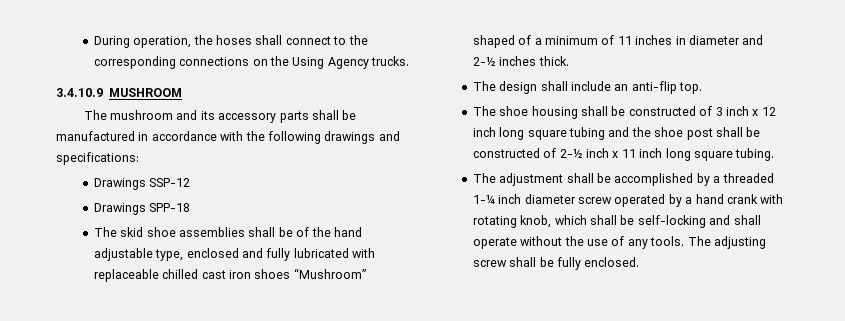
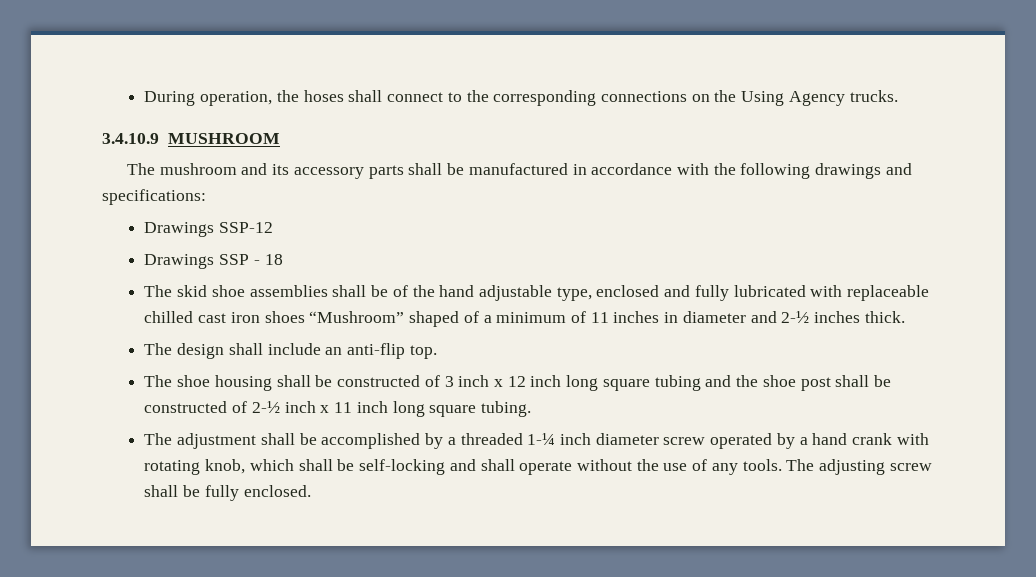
- Drawings SPP-18
+ Drawings SSP - 18

